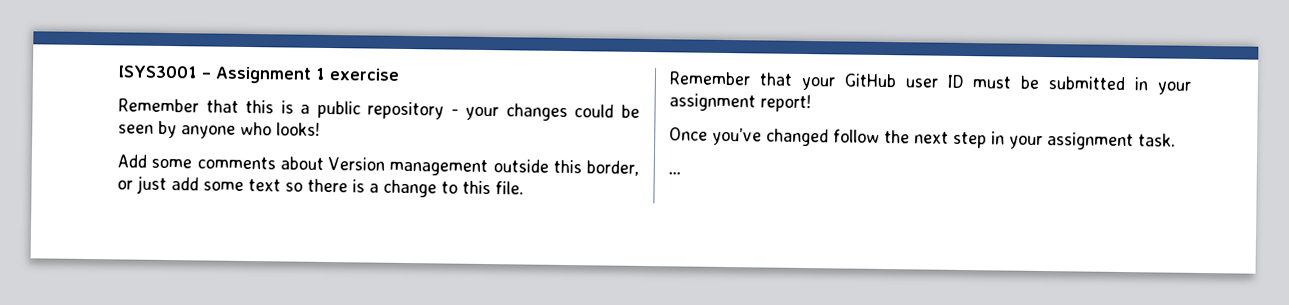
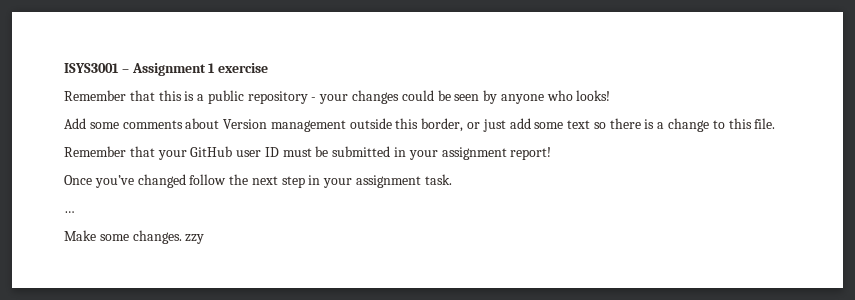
+ Make some changes. zzy

